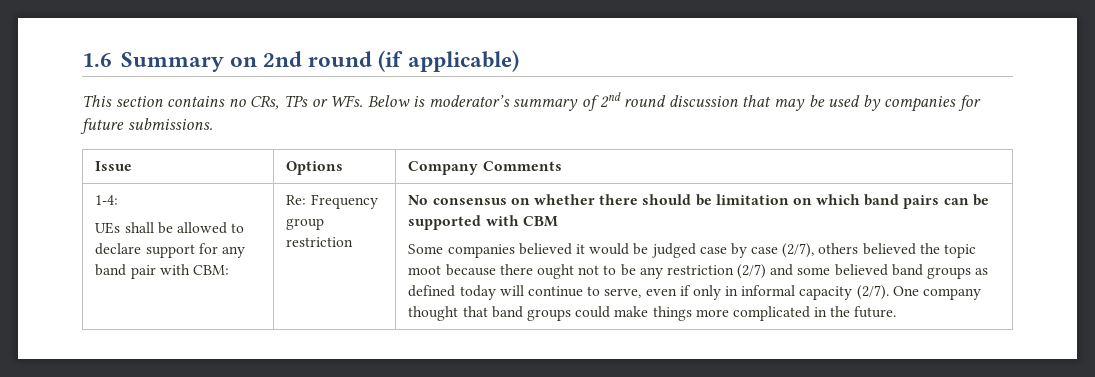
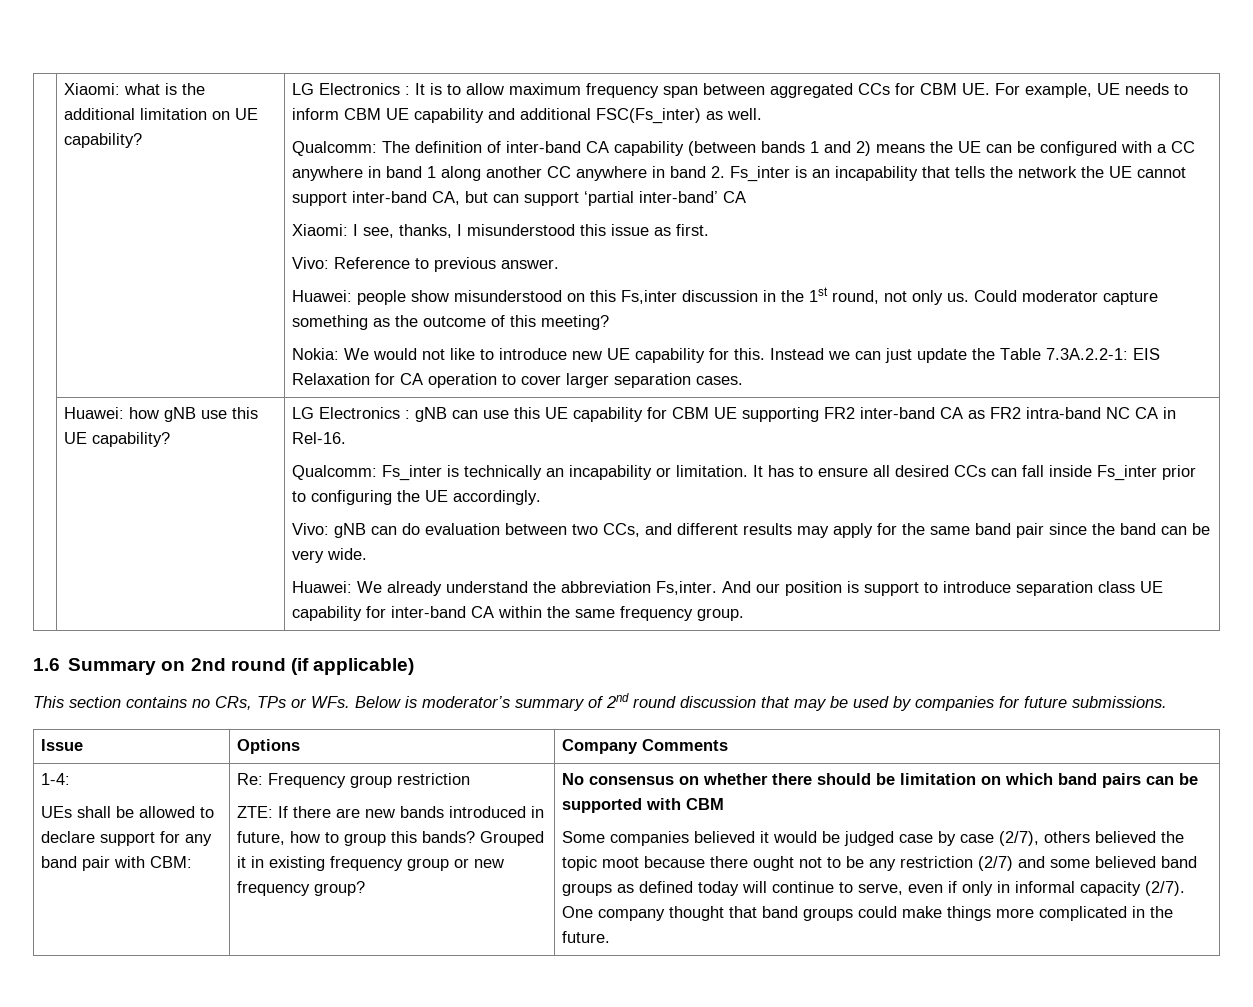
+ Xiaomi: what is the additional limitation on UE capability? | LG Electronics : It is to allow maximum frequency span between aggregated CCs for CBM UE. For example, UE needs to inform CBM UE capability and additional FSC(Fs_inter) as well.
+ Qualcomm: The definition of inter-band CA capability (between bands 1 and 2) means the UE can be configured with a CC anywhere in band 1 along another CC anywhere in band 2. Fs_inter is an incapability that tells the network the UE cannot support inter-band CA, but can support ‘partial inter-band’ CA
+ Xiaomi: I see, thanks, I misunderstood this issue as first.
+ Vivo: Reference to previous answer.
+ Huawei: people show misunderstood on this Fs,inter discussion in the 1st round, not only us. Could moderator capture something as the outcome of this meeting?
+ Nokia: We would not like to introduce new UE capability for this. Instead we can just update the Table 7.3A.2.2-1: EIS Relaxation for CA operation to cover larger separation cases.
+ | Huawei: how gNB use this UE capability? | LG Electronics : gNB can use this UE capability for CBM UE supporting FR2 inter-band CA as FR2 intra-band NC CA in Rel-16.
+ Qualcomm: Fs_inter is technically an incapability or limitation. It has to ensure all desired CCs can fall inside Fs_inter prior to configuring the UE accordingly.
+ Vivo: gNB can do evaluation between two CCs, and different results may apply for the same band pair since the band can be very wide.
+ Huawei: We already understand the abbreviation Fs,inter. And our position is support to introduce separation class UE capability for inter-band CA within the same frequency group.
+ ZTE: If there are new bands introduced in future, how to group this bands? Grouped it in existing frequency group or new frequency group?

